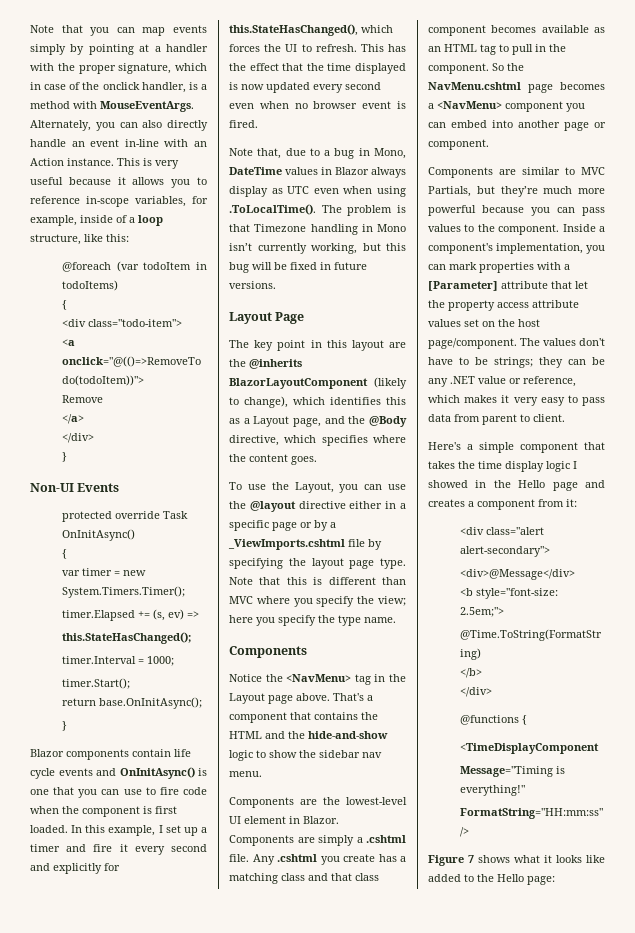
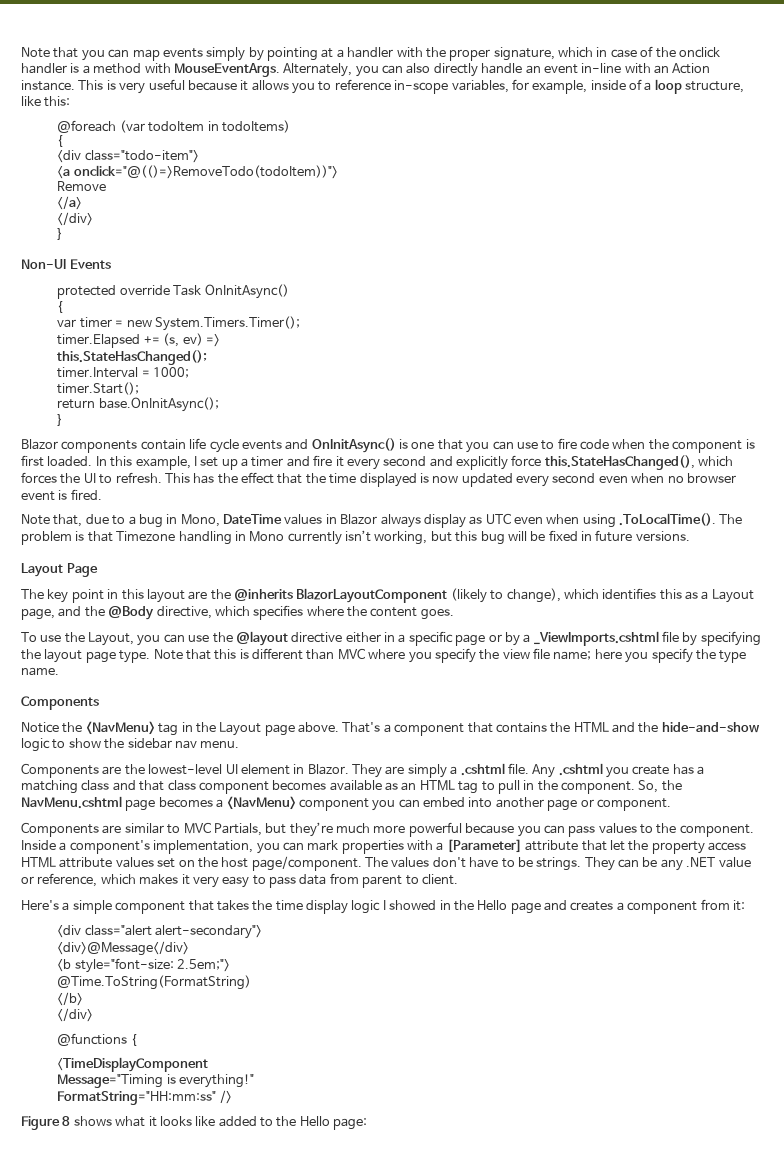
- Note that you can map events simply by pointing at a handler with the proper signature, which in case of the onclick handler, is a method with MouseEventArgs.
+ Note that you can map events simply by pointing at a handler with the proper signature, which in case of the onclick handler is a method with MouseEventArgs.
- In this example, I set up a timer and fire it every second and explicitly for this.StateHasChanged(), which forces the UI to refresh.
+ In this example, I set up a timer and fire it every second and explicitly force this.StateHasChanged(), which forces the UI to refresh.
- Note that, due to a bug in Mono, DateTime values in Blazor always display as UTC even when using .ToLocalTime(). The problem is that Timezone handling in Mono isn’t currently working, but this bug will be fixed in future versions.
+ Note that, due to a bug in Mono, DateTime values in Blazor always display as UTC even when using .ToLocalTime(). The problem is that Timezone handling in Mono currently isn’t working, but this bug will be fixed in future versions.
- Note that this is different than MVC where you specify the view; here you specify the type name.
+ Note that this is different than MVC where you specify the view file name; here you specify the type name.
- Components are simply a .cshtml file.
+ They are simply a .cshtml file.
- So the NavMenu.cshtml page becomes a <NavMenu> component you can embed into another page or component.
+ So, the NavMenu.cshtml page becomes a <NavMenu> component you can embed into another page or component.
- Inside a component's implementation, you can mark properties with a [Parameter] attribute that let the property access attribute values set on the host page/component.
+ Inside a component's implementation, you can mark properties with a [Parameter] attribute that let the property access HTML attribute values set on the host page/component.
- The values don't have to be strings; they can be any .NET value or reference, which makes it very easy to pass data from parent to client.
+ The values don't have to be strings. They can be any .NET value or reference, which makes it very easy to pass data from parent to client.
- Figure 7 shows what it looks like added to the Hello page:
+ Figure 8 shows what it looks like added to the Hello page:

